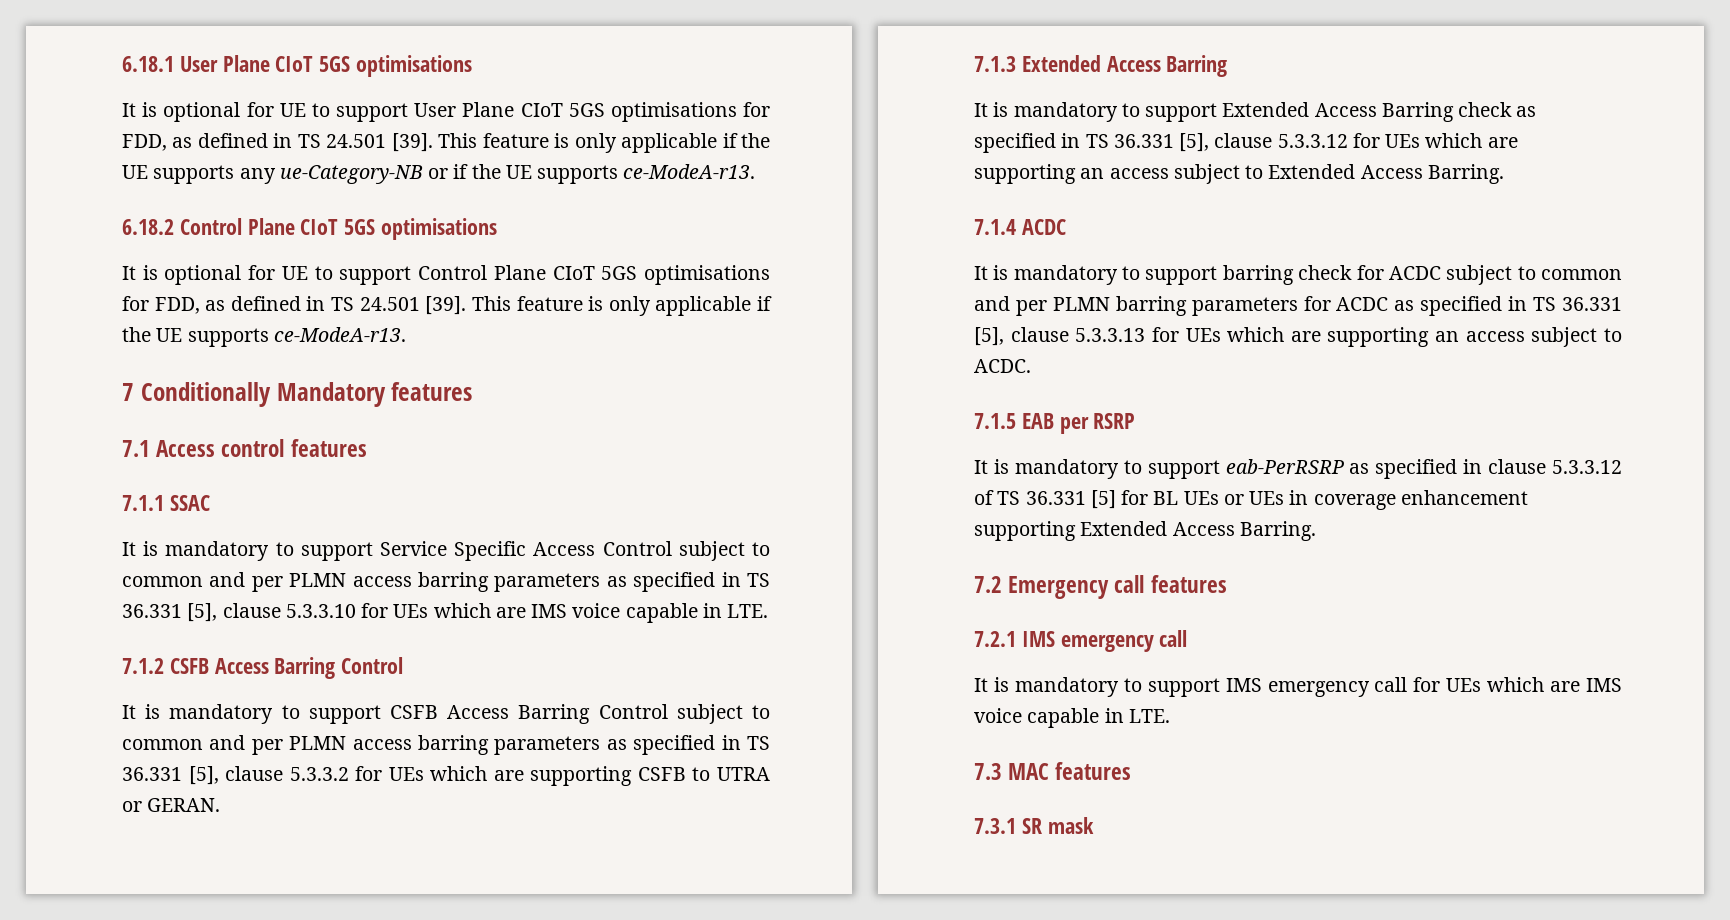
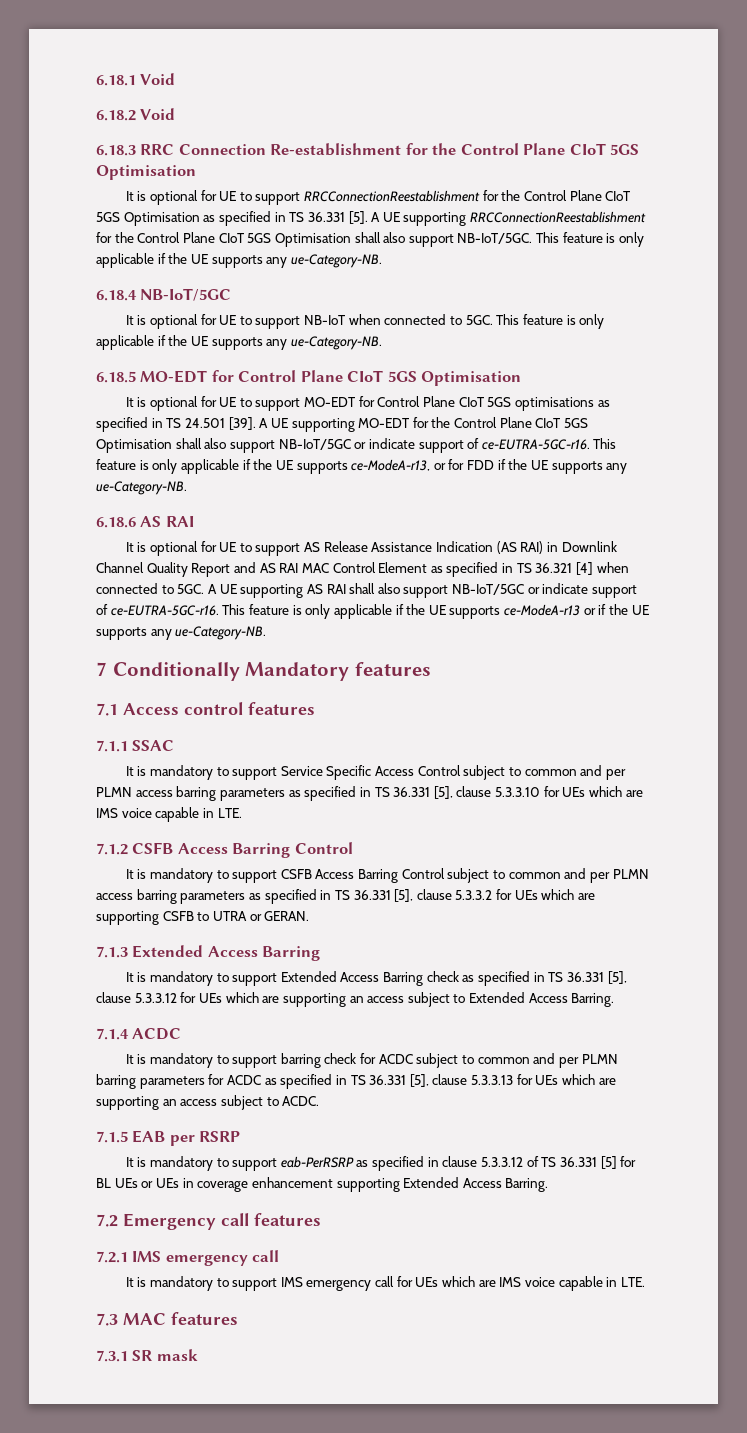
- 6.18.1 User Plane CIoT 5GS optimisations
- It is optional for UE to support User Plane CIoT 5GS optimisations for FDD, as defined in TS 24.501 [39]. This feature is only applicable if the UE supports any ue-Category-NB or if the UE supports ce-ModeA-r13.
- 6.18.2 Control Plane CIoT 5GS optimisations
- It is optional for UE to support Control Plane CIoT 5GS optimisations for FDD, as defined in TS 24.501 [39]. This feature is only applicable if the UE supports ce-ModeA-r13.
+ 6.18.1 Void
+ 6.18.2 Void
+ 6.18.3 RRC Connection Re-establishment for the Control Plane CIoT 5GS Optimisation
+ It is optional for UE to support RRCConnectionReestablishment for the Control Plane CIoT 5GS Optimisation as specified in TS 36.331 [5]. A UE supporting RRCConnectionReestablishment for the Control Plane CIoT 5GS Optimisation shall also support NB-IoT/5GC. This feature is only applicable if the UE supports any ue-Category-NB.
+ 6.18.4 NB-IoT/5GC
+ It is optional for UE to support NB-IoT when connected to 5GC. This feature is only applicable if the UE supports any ue-Category-NB.
+ 6.18.5 MO-EDT for Control Plane CIoT 5GS Optimisation
+ It is optional for UE to support MO-EDT for Control Plane CIoT 5GS optimisations as specified in TS 24.501 [39]. A UE supporting MO-EDT for the Control Plane CIoT 5GS Optimisation shall also support NB-IoT/5GC or indicate support of ce-EUTRA-5GC-r16. This feature is only applicable if the UE supports ce-ModeA-r13, or for FDD if the UE supports any ue-Category-NB.
+ 6.18.6 AS RAI
+ It is optional for UE to support AS Release Assistance Indication (AS RAI) in Downlink Channel Quality Report and AS RAI MAC Control Element as specified in TS 36.321 [4] when connected to 5GC. A UE supporting AS RAI shall also support NB-IoT/5GC or indicate support of ce-EUTRA-5GC-r16. This feature is only applicable if the UE supports ce-ModeA-r13 or if the UE supports any ue-Category-NB.

